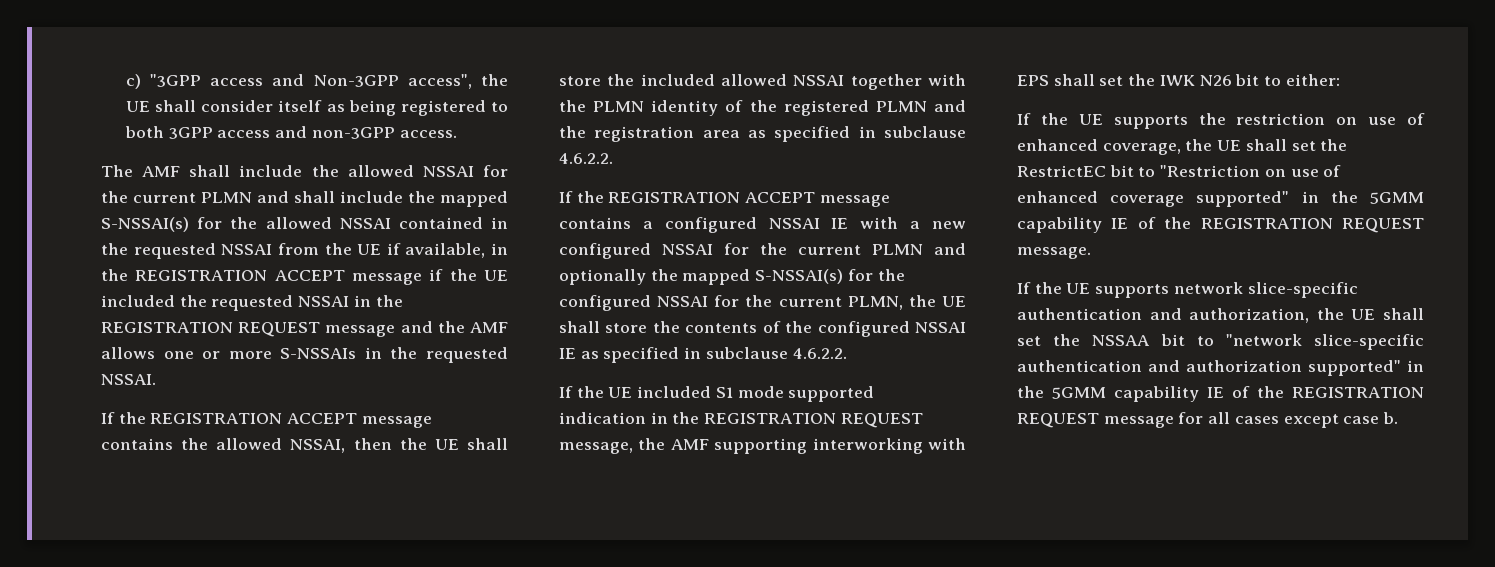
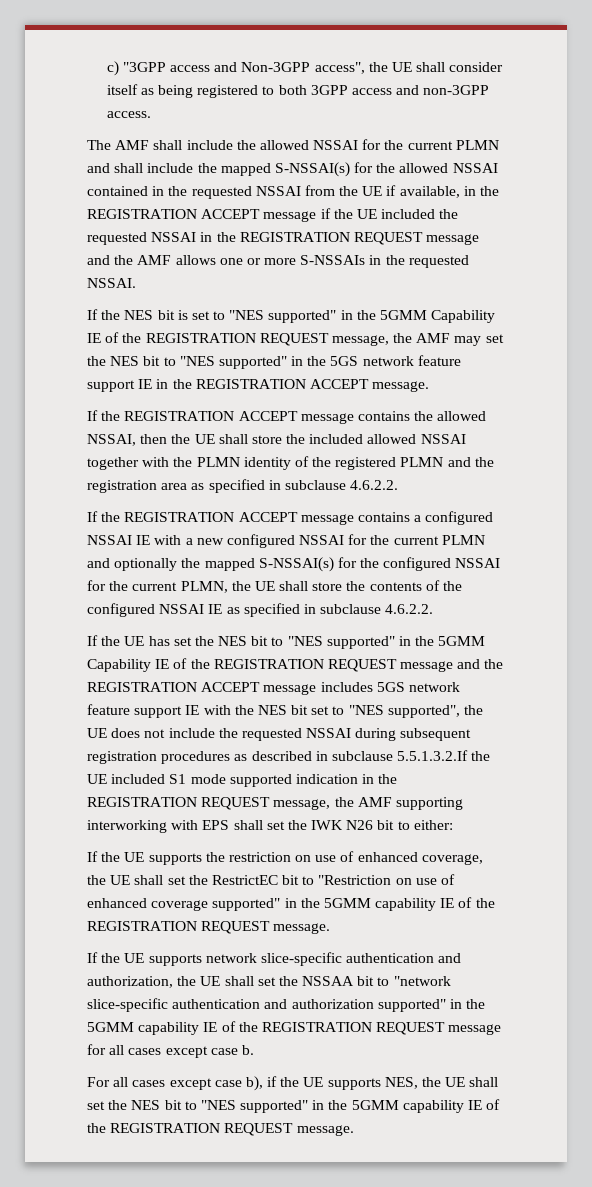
+ If the NES bit is set to "NES supported" in the 5GMM Capability IE of the REGISTRATION REQUEST message, the AMF may set the NES bit to "NES supported" in the 5GS network feature support IE in the REGISTRATION ACCEPT message.
- If the UE included S1 mode supported indication in the REGISTRATION REQUEST message, the AMF supporting interworking with EPS shall set the IWK N26 bit to either:
+ If the UE has set the NES bit to "NES supported" in the 5GMM Capability IE of the REGISTRATION REQUEST message and the REGISTRATION ACCEPT message includes 5GS network feature support IE with the NES bit set to "NES supported", the UE does not include the requested NSSAI during subsequent registration procedures as described in subclause 5.5.1.3.2.If the UE included S1 mode supported indication in the REGISTRATION REQUEST message, the AMF supporting interworking with EPS shall set the IWK N26 bit to either:
+ For all cases except case b), if the UE supports NES, the UE shall set the NES bit to "NES supported" in the 5GMM capability IE of the REGISTRATION REQUEST message.

